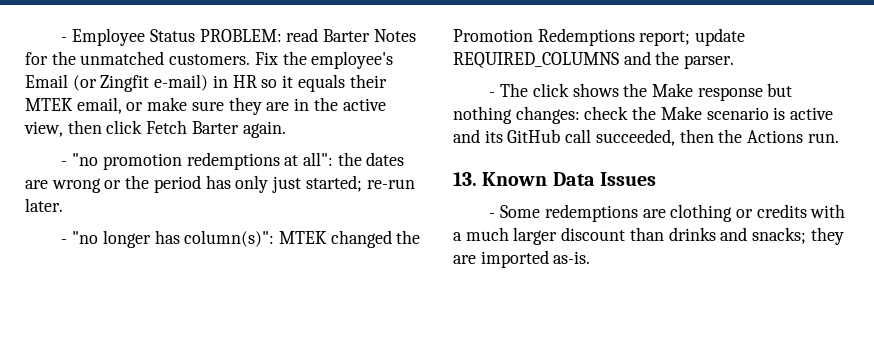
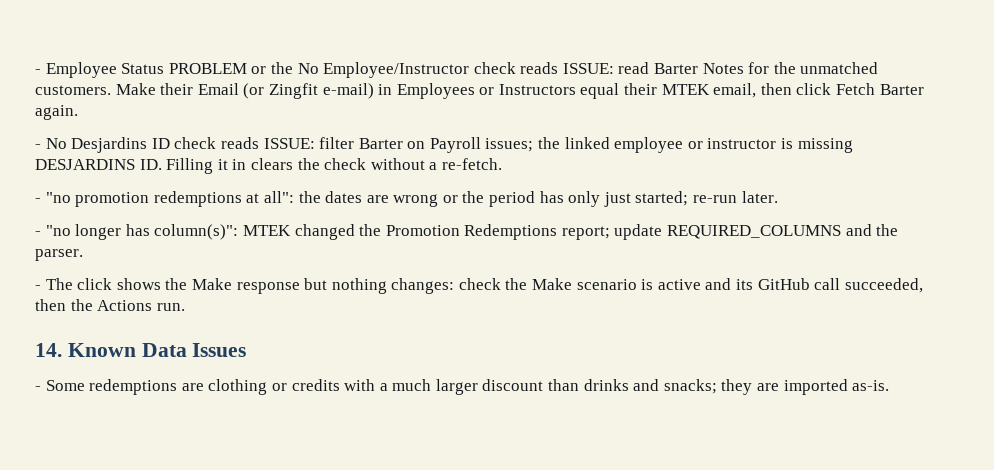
- - Employee Status PROBLEM: read Barter Notes for the unmatched customers.
+ - Employee Status PROBLEM or the No Employee/Instructor check reads ISSUE: read Barter Notes for the unmatched customers.
- Fix the employee's Email (or Zingfit e-mail) in HR so it equals their MTEK email, or make sure they are in the active view, then click Fetch Barter again.
+ Make their Email (or Zingfit e-mail) in Employees or Instructors equal their MTEK email, then click Fetch Barter again.
+ - No Desjardins ID check reads ISSUE: filter Barter on Payroll issues; the linked employee or instructor is missing DESJARDINS ID. Filling it in clears the check without a re-fetch.
- 13. Known Data Issues
+ 14. Known Data Issues

